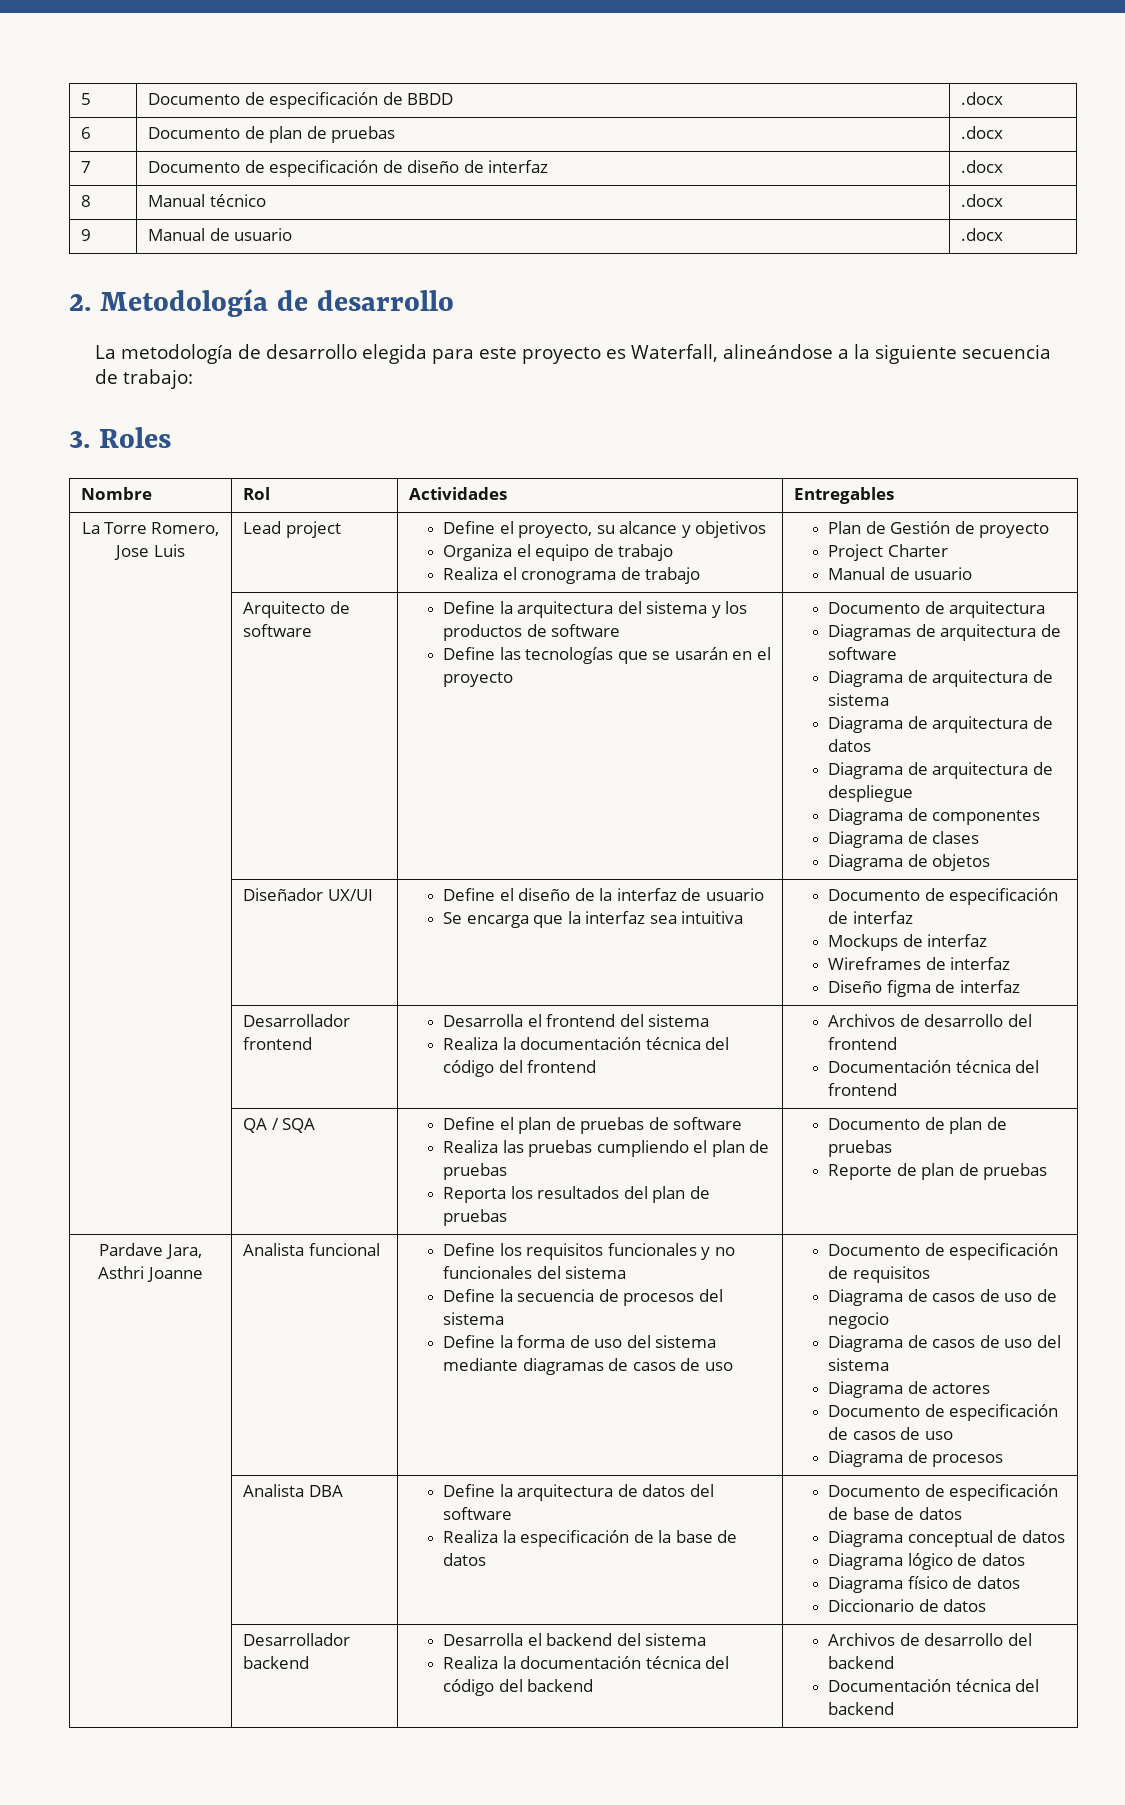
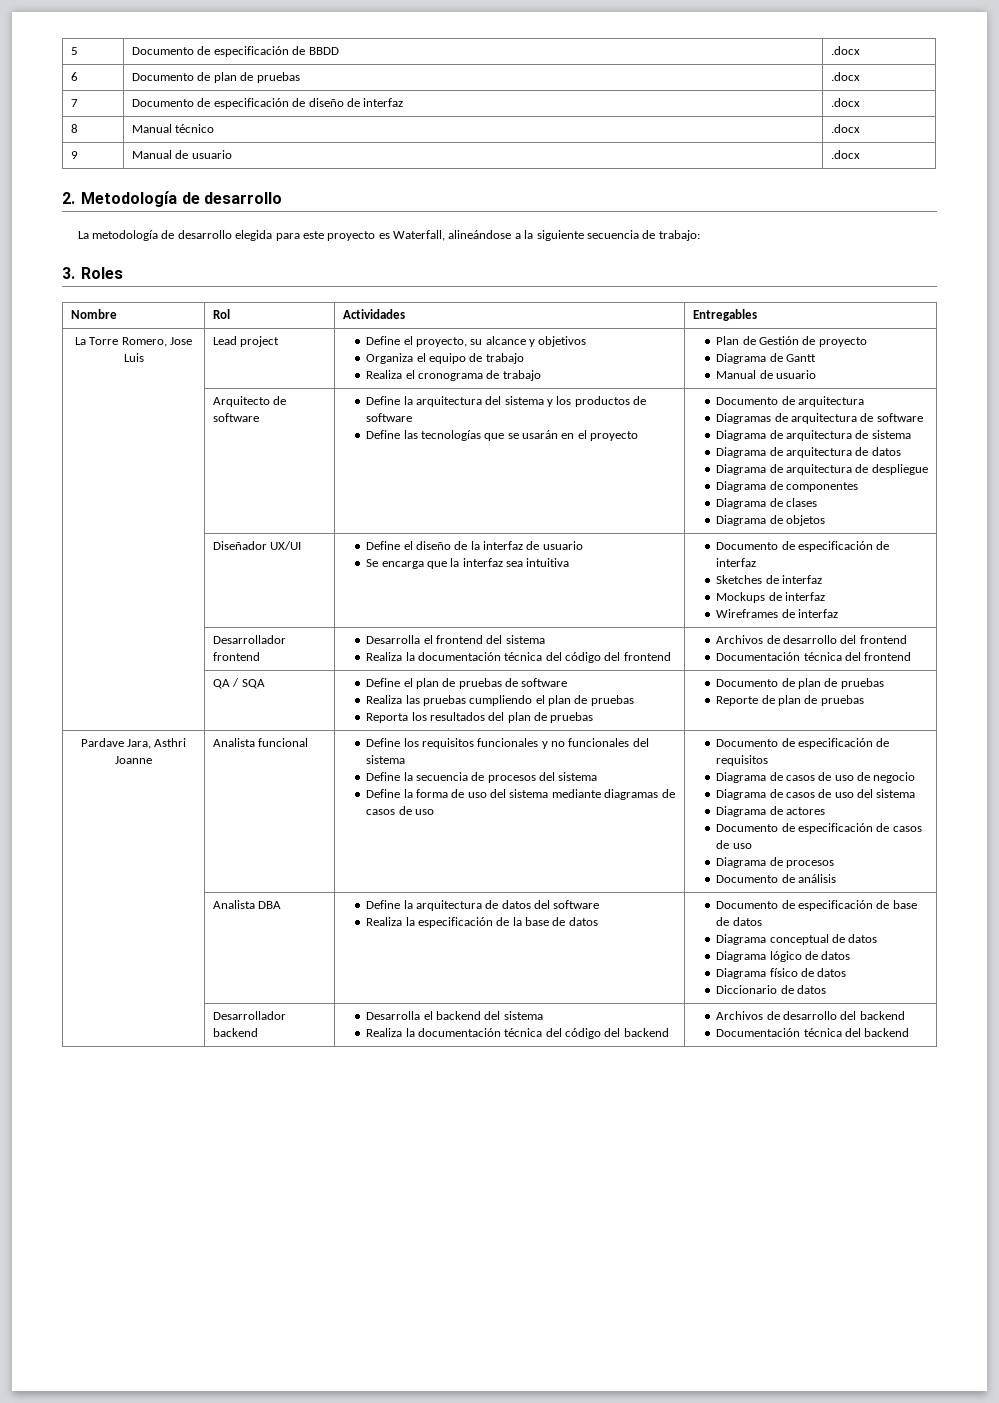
  La Torre Romero, Jose Luis | Lead project | Define el proyecto, su alcance y objetivos
  Organiza el equipo de trabajo
  Realiza el cronograma de trabajo | Plan de Gestión de proyecto
- Project Charter
+ Diagrama de Gantt
  | Diseñador UX/UI | Define el diseño de la interfaz de usuario
  Se encarga que la interfaz sea intuitiva | Documento de especificación de interfaz
+ Sketches de interfaz
  Mockups de interfaz
  Wireframes de interfaz
- Diseño figma de interfaz
+ Documento de análisis

